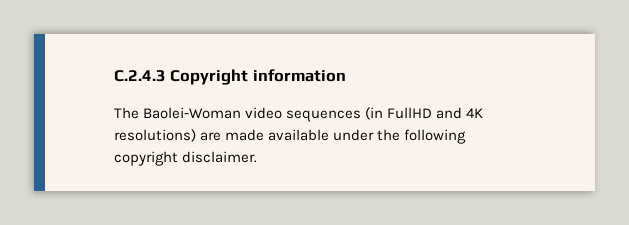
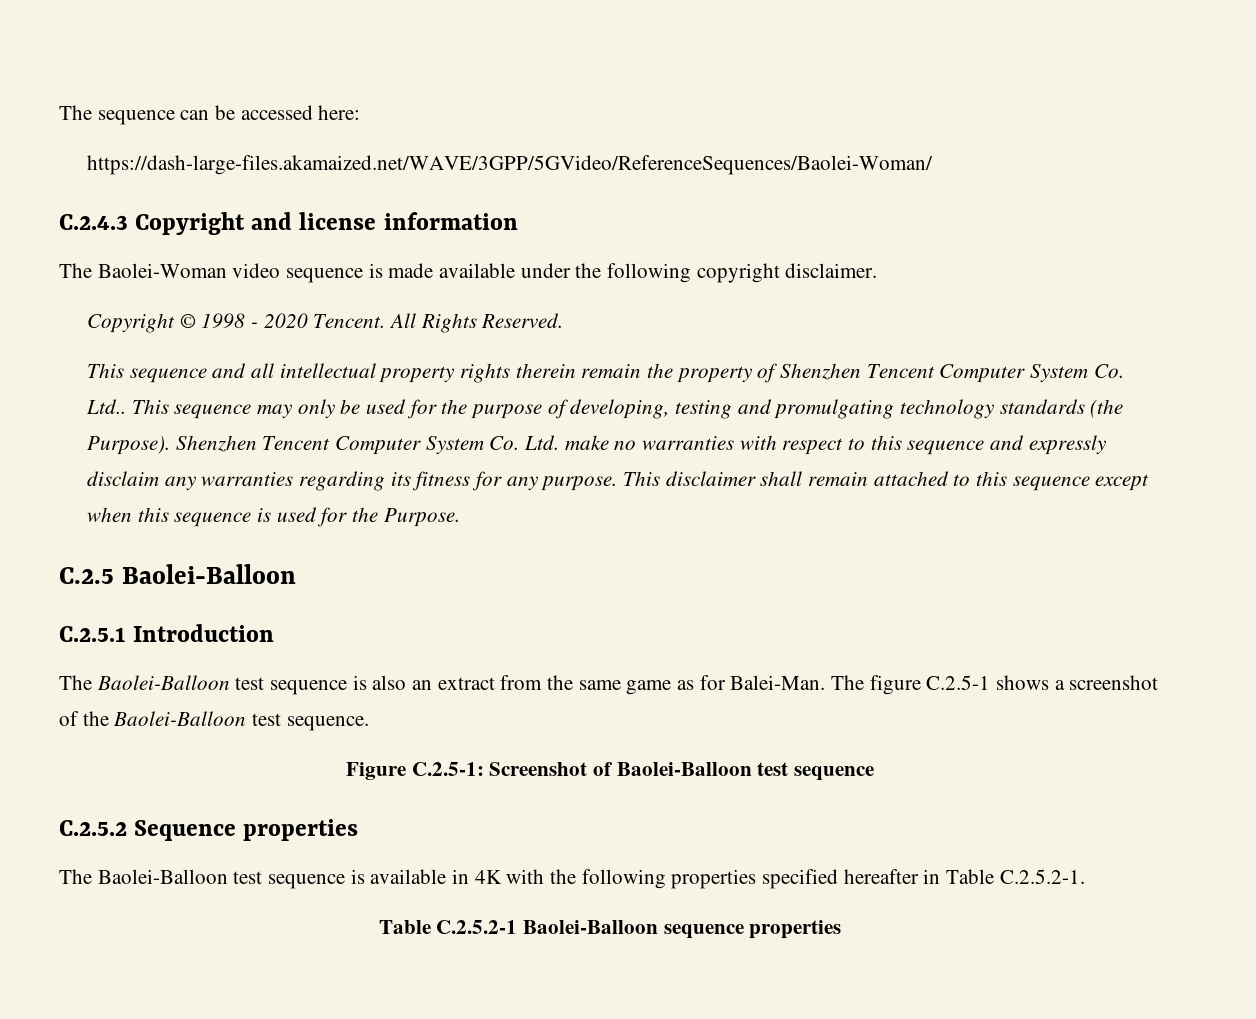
- C.2.4.3 Copyright information
- The Baolei-Woman video sequences (in FullHD and 4K resolutions) are made available under the following copyright disclaimer.
+ The sequence can be accessed here:
+ https://dash-large-files.akamaized.net/WAVE/3GPP/5GVideo/ReferenceSequences/Baolei-Woman/
+ C.2.4.3 Copyright and license information
+ The Baolei-Woman video sequence is made available under the following copyright disclaimer.
+ Copyright © 1998 - 2020 Tencent. All Rights Reserved.
+ This sequence and all intellectual property rights therein remain the property of Shenzhen Tencent Computer System Co. Ltd.. This sequence may only be used for the purpose of developing, testing and promulgating technology standards (the Purpose). Shenzhen Tencent Computer System Co. Ltd. make no warranties with respect to this sequence and expressly disclaim any warranties regarding its fitness for any purpose. This disclaimer shall remain attached to this sequence except when this sequence is used for the Purpose.
+ C.2.5 Baolei-Balloon
+ C.2.5.1 Introduction
+ The Baolei-Balloon test sequence is also an extract from the same game as for Balei-Man. The figure C.2.5-1 shows a screenshot of the Baolei-Balloon test sequence.
+ Figure C.2.5-1: Screenshot of Baolei-Balloon test sequence
+ C.2.5.2 Sequence properties
+ The Baolei-Balloon test sequence is available in 4K with the following properties specified hereafter in Table C.2.5.2-1.
+ Table C.2.5.2-1 Baolei-Balloon sequence properties

